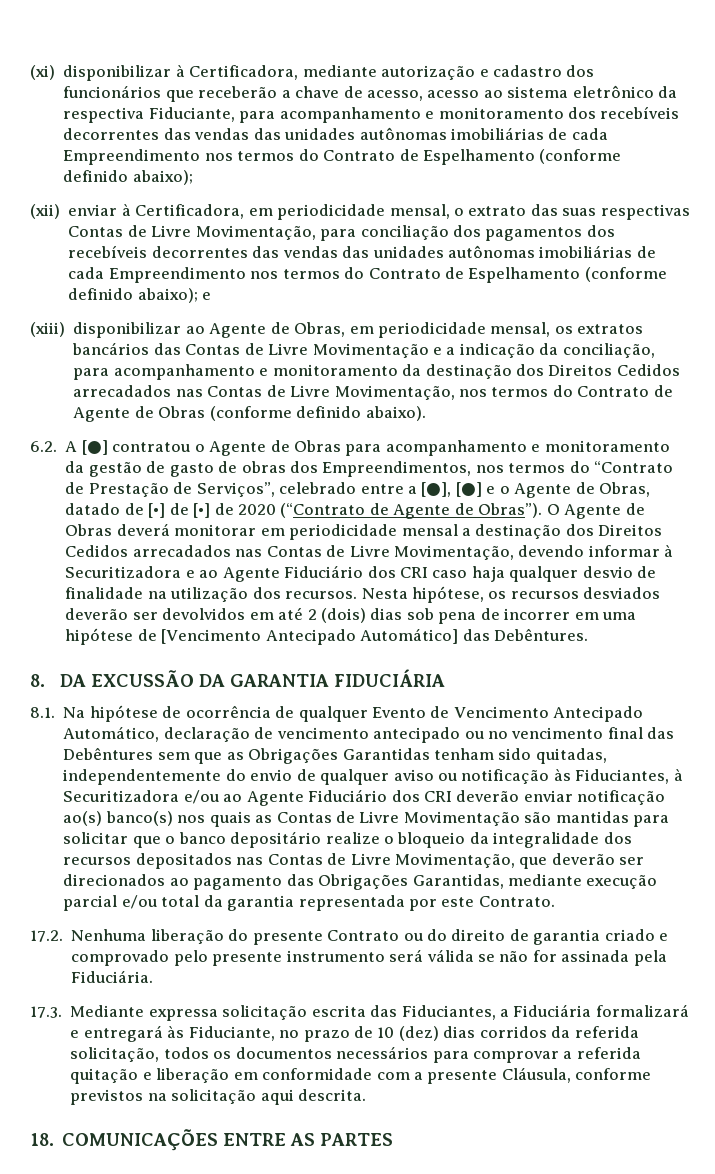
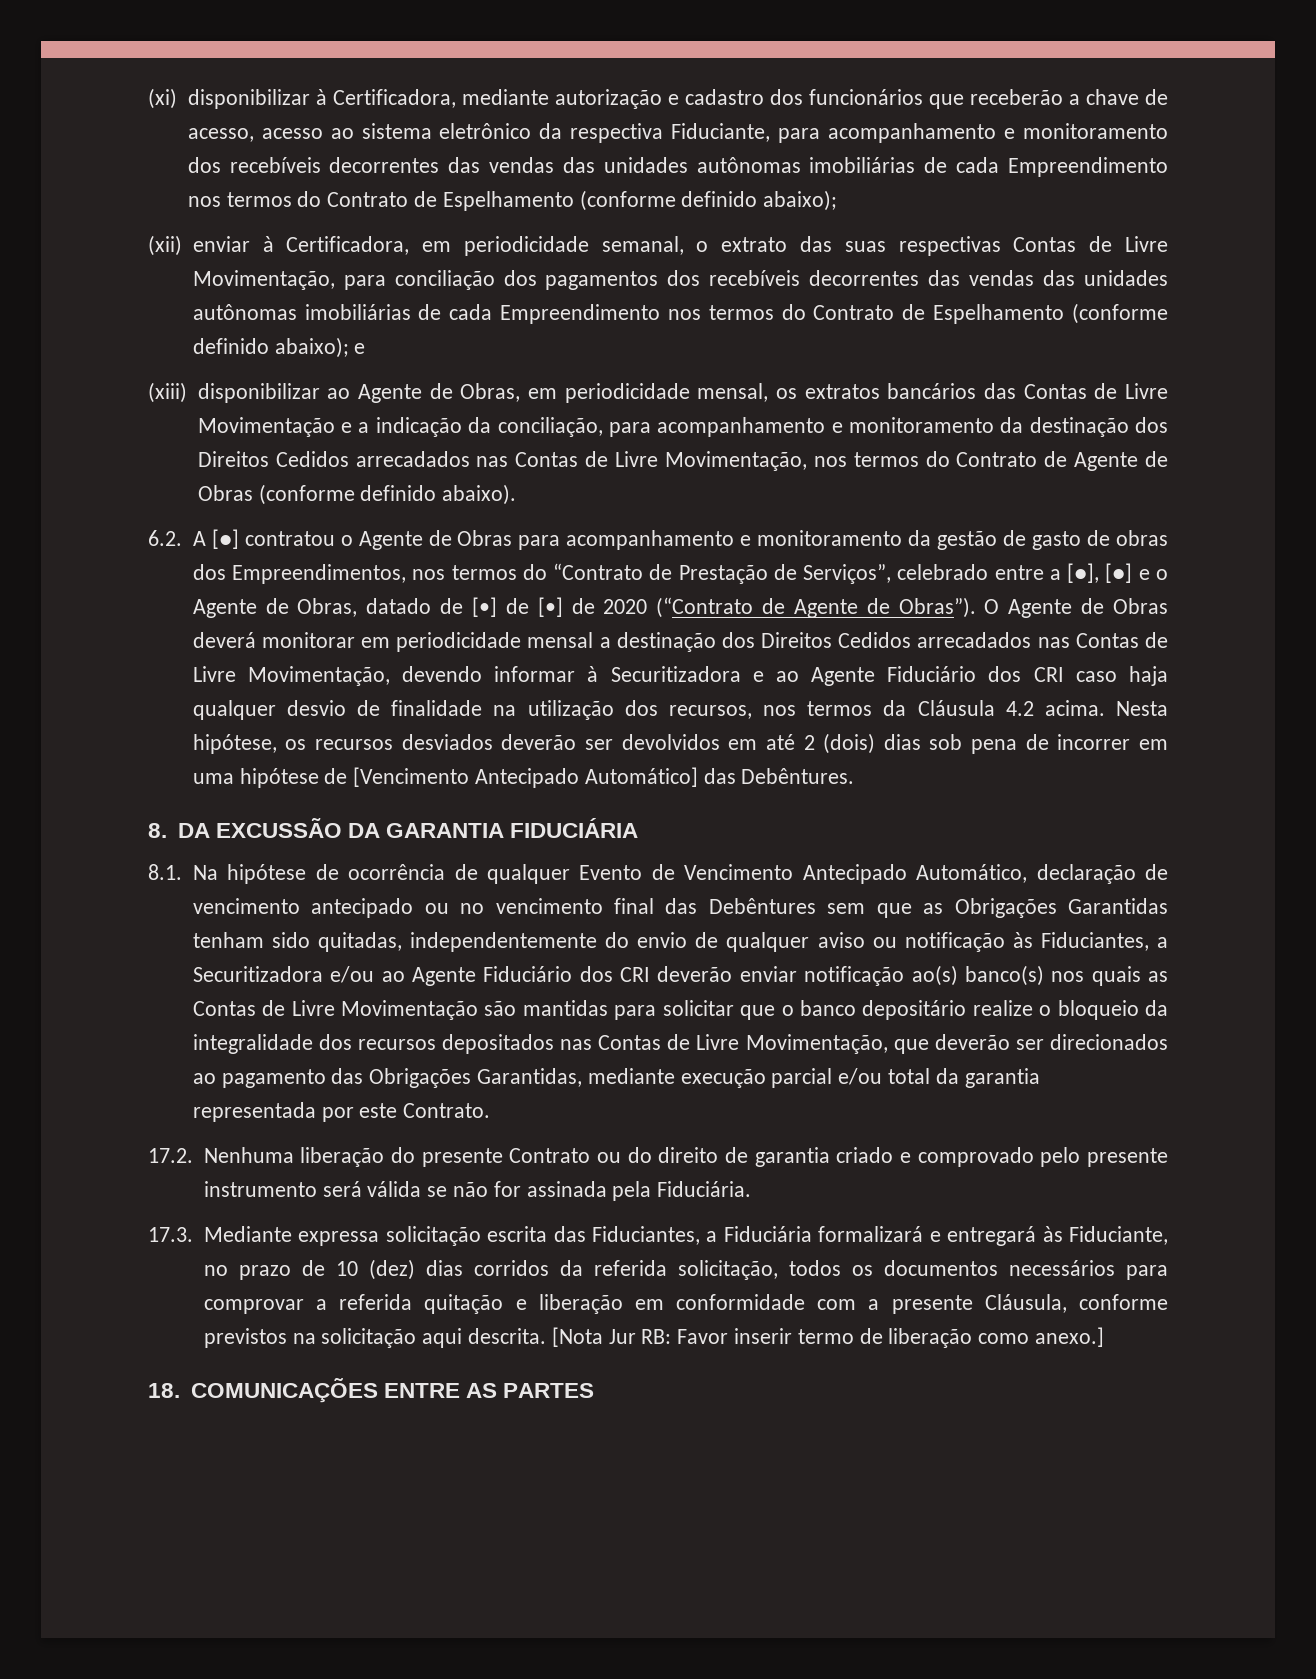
- (xii) enviar à Certificadora, em periodicidade mensal, o extrato das suas respectivas Contas de Livre Movimentação, para conciliação dos pagamentos dos recebíveis decorrentes das vendas das unidades autônomas imobiliárias de cada Empreendimento nos termos do Contrato de Espelhamento (conforme definido abaixo); e
+ (xii) enviar à Certificadora, em periodicidade semanal, o extrato das suas respectivas Contas de Livre Movimentação, para conciliação dos pagamentos dos recebíveis decorrentes das vendas das unidades autônomas imobiliárias de cada Empreendimento nos termos do Contrato de Espelhamento (conforme definido abaixo); e
- O Agente de Obras deverá monitorar em periodicidade mensal a destinação dos Direitos Cedidos arrecadados nas Contas de Livre Movimentação, devendo informar à Securitizadora e ao Agente Fiduciário dos CRI caso haja qualquer desvio de finalidade na utilização dos recursos.
+ O Agente de Obras deverá monitorar em periodicidade mensal a destinação dos Direitos Cedidos arrecadados nas Contas de Livre Movimentação, devendo informar à Securitizadora e ao Agente Fiduciário dos CRI caso haja qualquer desvio de finalidade na utilização dos recursos, nos termos da Cláusula 4.2 acima.
- 8.1. Na hipótese de ocorrência de qualquer Evento de Vencimento Antecipado Automático, declaração de vencimento antecipado ou no vencimento final das Debêntures sem que as Obrigações Garantidas tenham sido quitadas, independentemente do envio de qualquer aviso ou notificação às Fiduciantes, à Securitizadora e/ou ao Agente Fiduciário dos CRI deverão enviar notificação ao(s) banco(s) nos quais as Contas de Livre Movimentação são mantidas para solicitar que o banco depositário realize o bloqueio da integralidade dos recursos depositados nas Contas de Livre Movimentação, que deverão ser direcionados ao pagamento das Obrigações Garantidas, mediante execução parcial e/ou total da garantia representada por este Contrato.
+ 8.1. Na hipótese de ocorrência de qualquer Evento de Vencimento Antecipado Automático, declaração de vencimento antecipado ou no vencimento final das Debêntures sem que as Obrigações Garantidas tenham sido quitadas, independentemente do envio de qualquer aviso ou notificação às Fiduciantes, a Securitizadora e/ou ao Agente Fiduciário dos CRI deverão enviar notificação ao(s) banco(s) nos quais as Contas de Livre Movimentação são mantidas para solicitar que o banco depositário realize o bloqueio da integralidade dos recursos depositados nas Contas de Livre Movimentação, que deverão ser direcionados ao pagamento das Obrigações Garantidas, mediante execução parcial e/ou total da garantia representada por este Contrato.
+ [Nota Jur RB: Favor inserir termo de liberação como anexo.]

